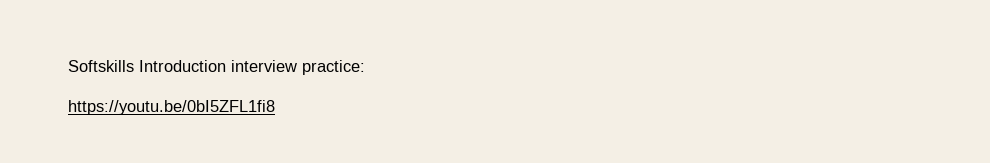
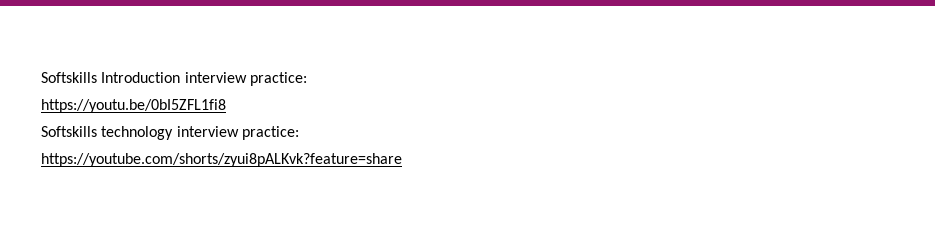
+ Softskills technology interview practice:
+ https://youtube.com/shorts/zyui8pALKvk?feature=share

